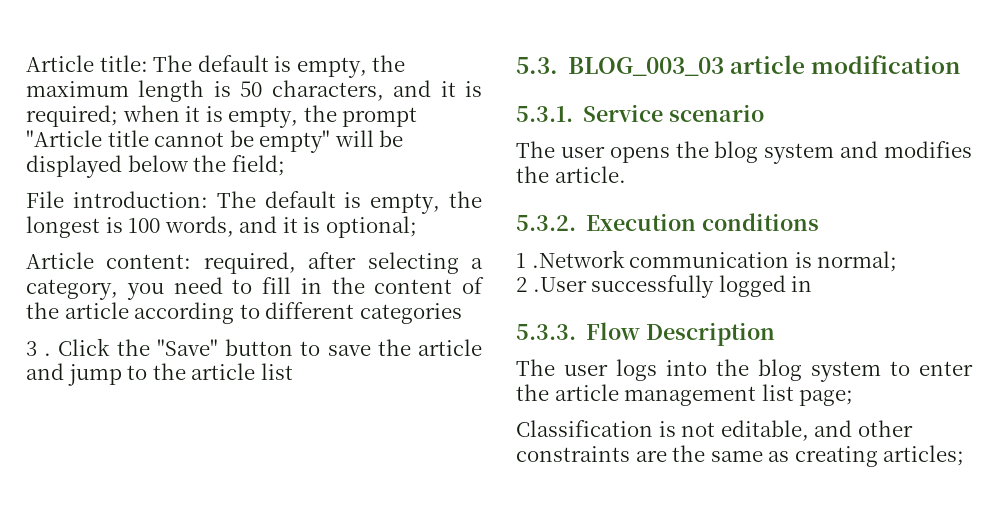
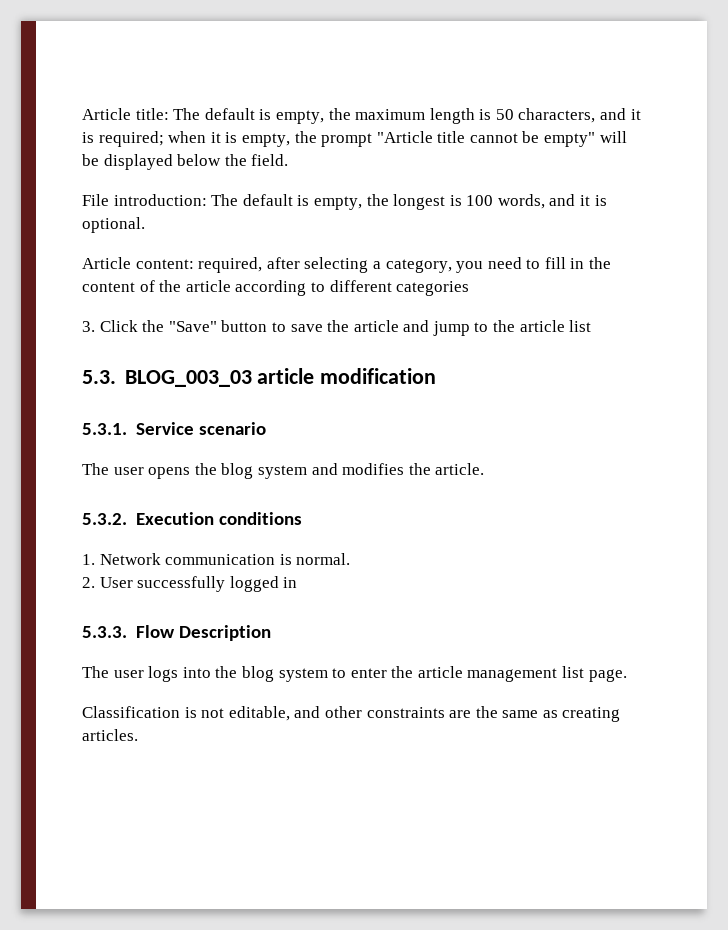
- Article title: The default is empty, the maximum length is 50 characters, and it is required; when it is empty, the prompt "Article title cannot be empty" will be displayed below the field;
+ Article title: The default is empty, the maximum length is 50 characters, and it is required; when it is empty, the prompt "Article title cannot be empty" will be displayed below the field.
- File introduction: The default is empty, the longest is 100 words, and it is optional;
+ File introduction: The default is empty, the longest is 100 words, and it is optional.
- 3 . Click the "Save" button to save the article and jump to the article list
+ 3. Click the "Save" button to save the article and jump to the article list
- 1 .Network communication is normal;
- 2 .User successfully logged in
+ 1. Network communication is normal.
+ 2. User successfully logged in
- The user logs into the blog system to enter the article management list page;
+ The user logs into the blog system to enter the article management list page.
- Classification is not editable, and other constraints are the same as creating articles;
+ Classification is not editable, and other constraints are the same as creating articles.

